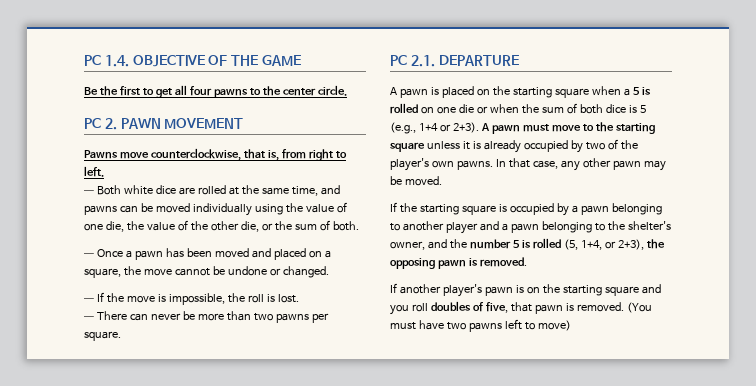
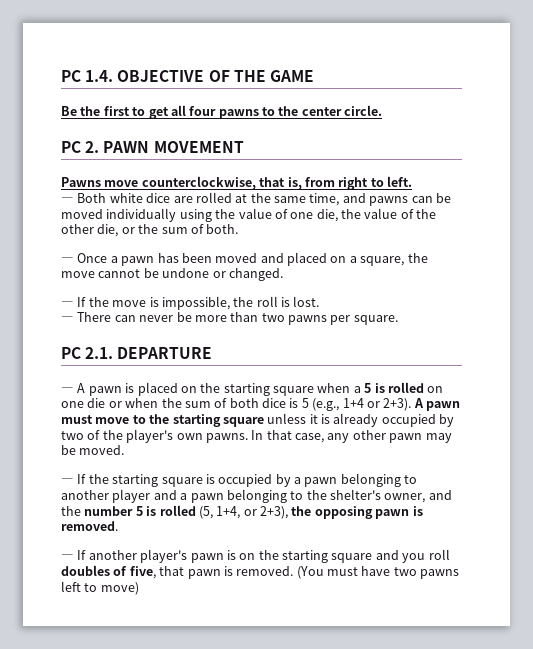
- A pawn is placed on the starting square when a 5 is rolled on one die or when the sum of both dice is 5 (e.g., 1+4 or 2+3).
+ ― A pawn is placed on the starting square when a 5 is rolled on one die or when the sum of both dice is 5 (e.g., 1+4 or 2+3).
- If the starting square is occupied by a pawn belonging to another player and a pawn belonging to the shelter's owner, and the number 5 is rolled (5, 1+4, or 2+3), the opposing pawn is removed.
+ ― If the starting square is occupied by a pawn belonging to another player and a pawn belonging to the shelter's owner, and the number 5 is rolled (5, 1+4, or 2+3), the opposing pawn is removed.
- If another player's pawn is on the starting square and you roll doubles of five, that pawn is removed.
+ ― If another player's pawn is on the starting square and you roll doubles of five, that pawn is removed.

